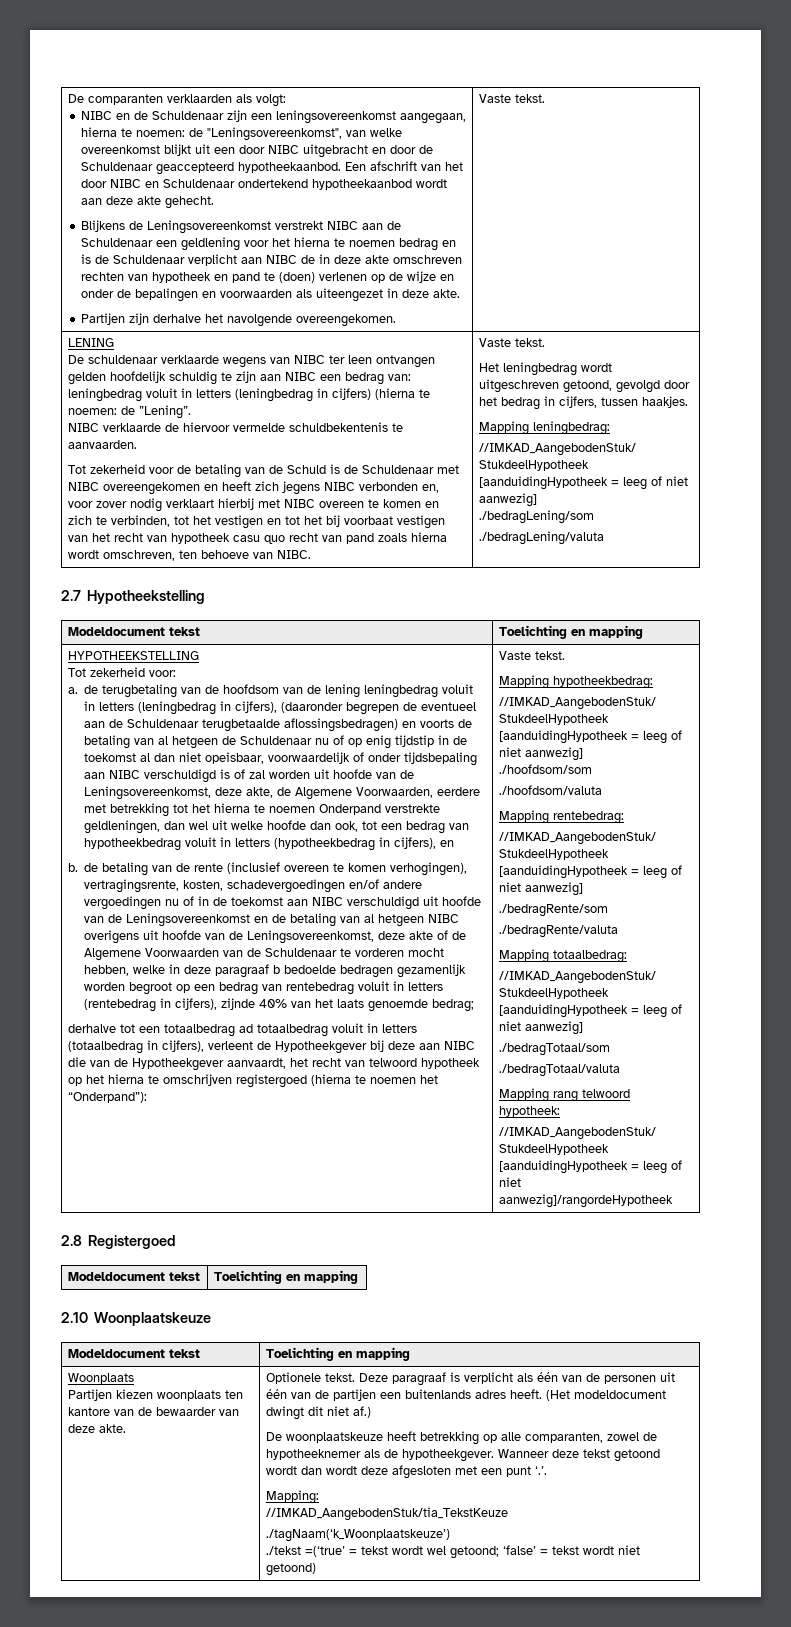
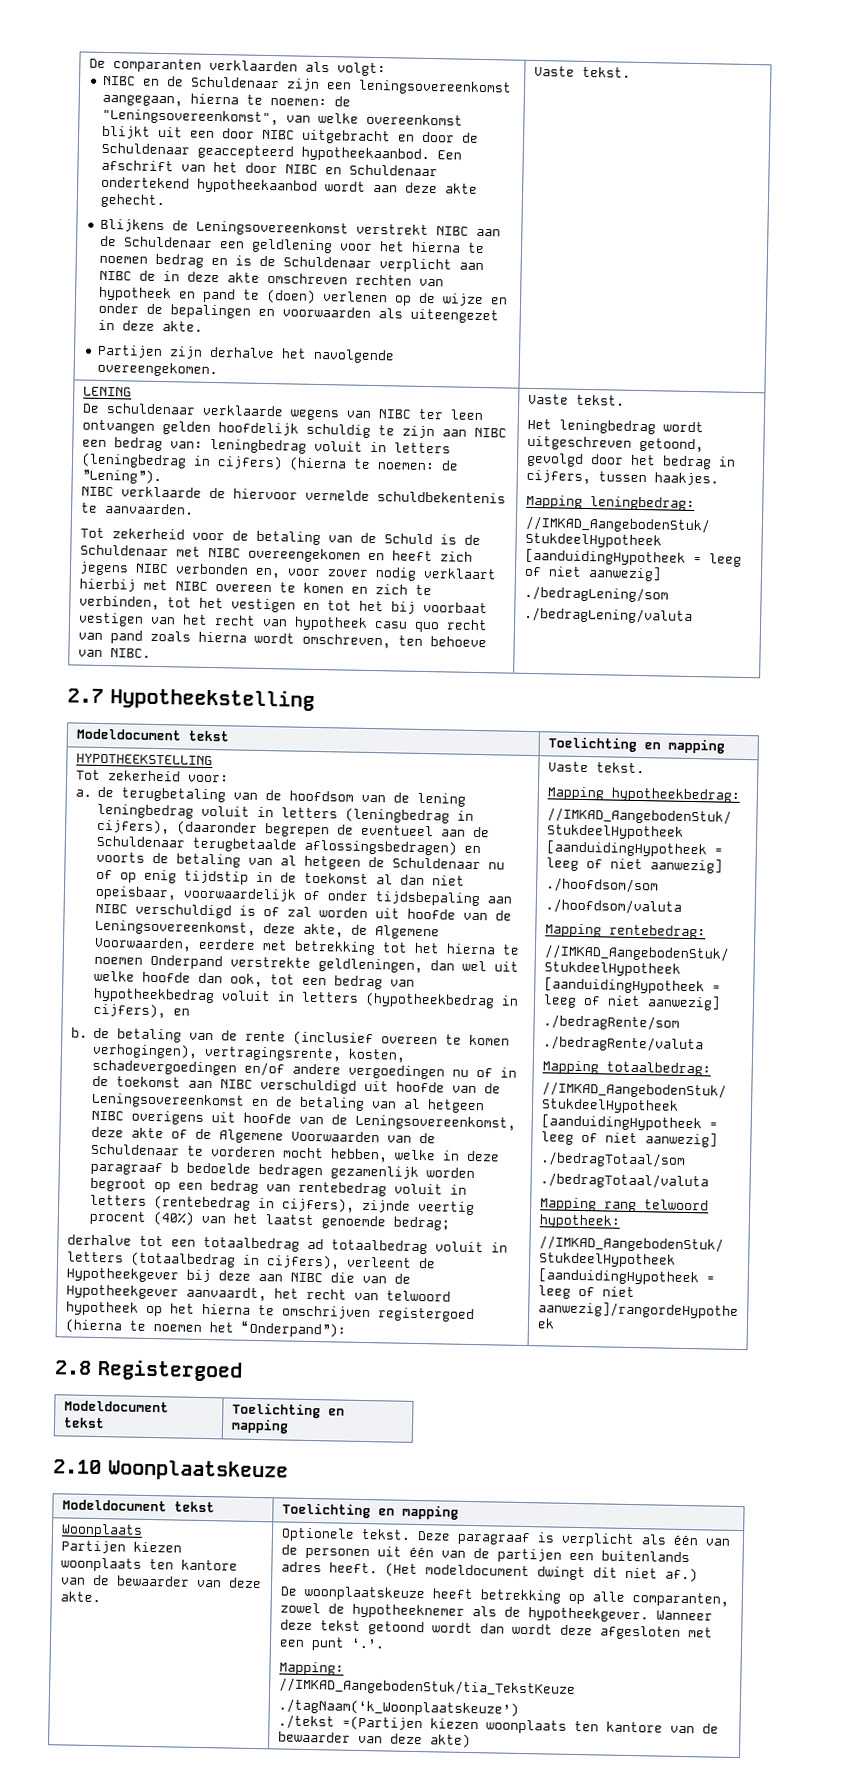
- De schuldenaar verklaarde wegens van NIBC ter leen ontvangen gelden hoofdelijk schuldig te zijn aan NIBC een bedrag van: leningbedrag voluit in letters (leningbedrag in cijfers) (hierna te noemen: de ”Lening”.
+ De schuldenaar verklaarde wegens van NIBC ter leen ontvangen gelden hoofdelijk schuldig te zijn aan NIBC een bedrag van: leningbedrag voluit in letters (leningbedrag in cijfers) (hierna te noemen: de ”Lening”).
- b. de betaling van de rente (inclusief overeen te komen verhogingen), vertragingsrente, kosten, schadevergoedingen en/of andere vergoedingen nu of in de toekomst aan NIBC verschuldigd uit hoofde van de Leningsovereenkomst en de betaling van al hetgeen NIBC overigens uit hoofde van de Leningsovereenkomst, deze akte of de Algemene Voorwaarden van de Schuldenaar te vorderen mocht hebben, welke in deze paragraaf b bedoelde bedragen gezamenlijk worden begroot op een bedrag van rentebedrag voluit in letters (rentebedrag in cijfers), zijnde 40% van het laats genoemde bedrag;
+ b. de betaling van de rente (inclusief overeen te komen verhogingen), vertragingsrente, kosten, schadevergoedingen en/of andere vergoedingen nu of in de toekomst aan NIBC verschuldigd uit hoofde van de Leningsovereenkomst en de betaling van al hetgeen NIBC overigens uit hoofde van de Leningsovereenkomst, deze akte of de Algemene Voorwaarden van de Schuldenaar te vorderen mocht hebben, welke in deze paragraaf b bedoelde bedragen gezamenlijk worden begroot op een bedrag van rentebedrag voluit in letters (rentebedrag in cijfers), zijnde veertig procent (40%) van het laatst genoemde bedrag;
- ./tekst =(‘true’ = tekst wordt wel getoond; ‘false’ = tekst wordt niet getoond)
+ ./tekst =(Partijen kiezen woonplaats ten kantore van de bewaarder van deze akte)

